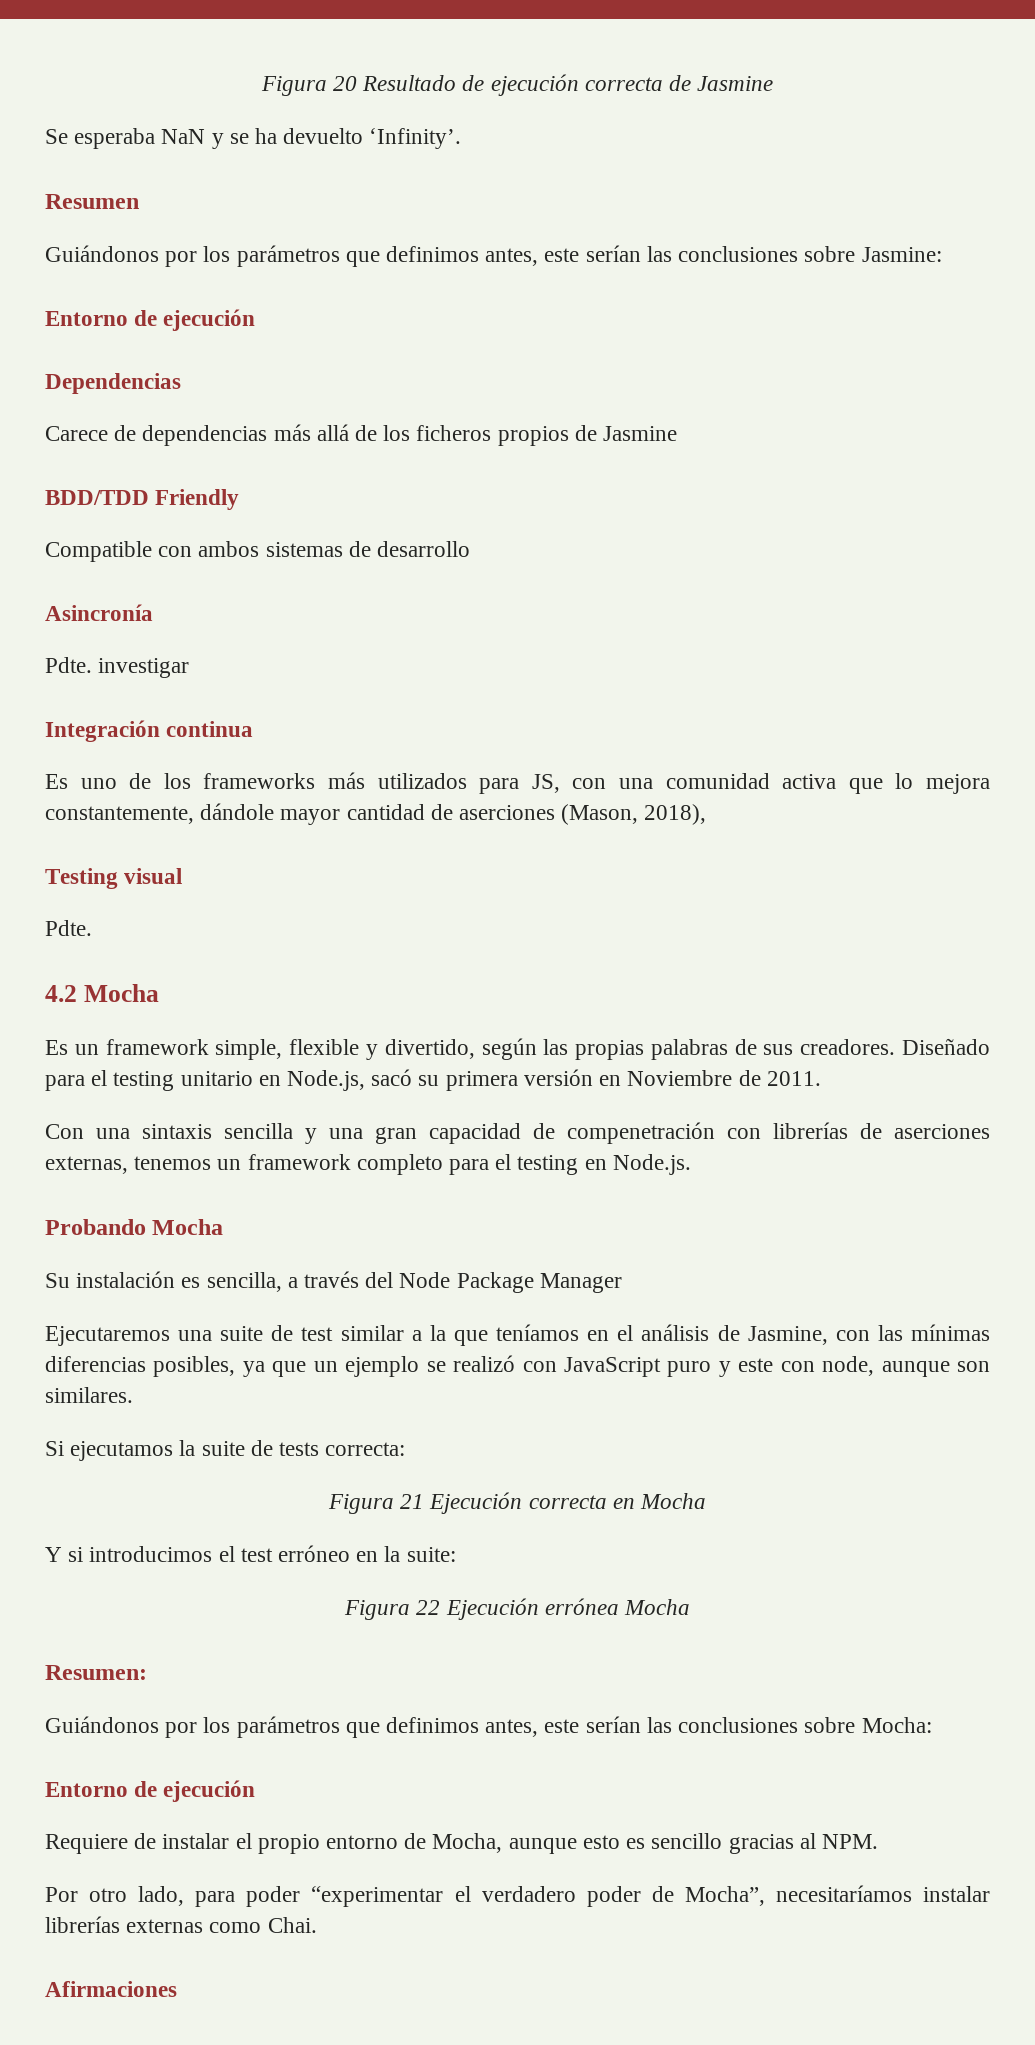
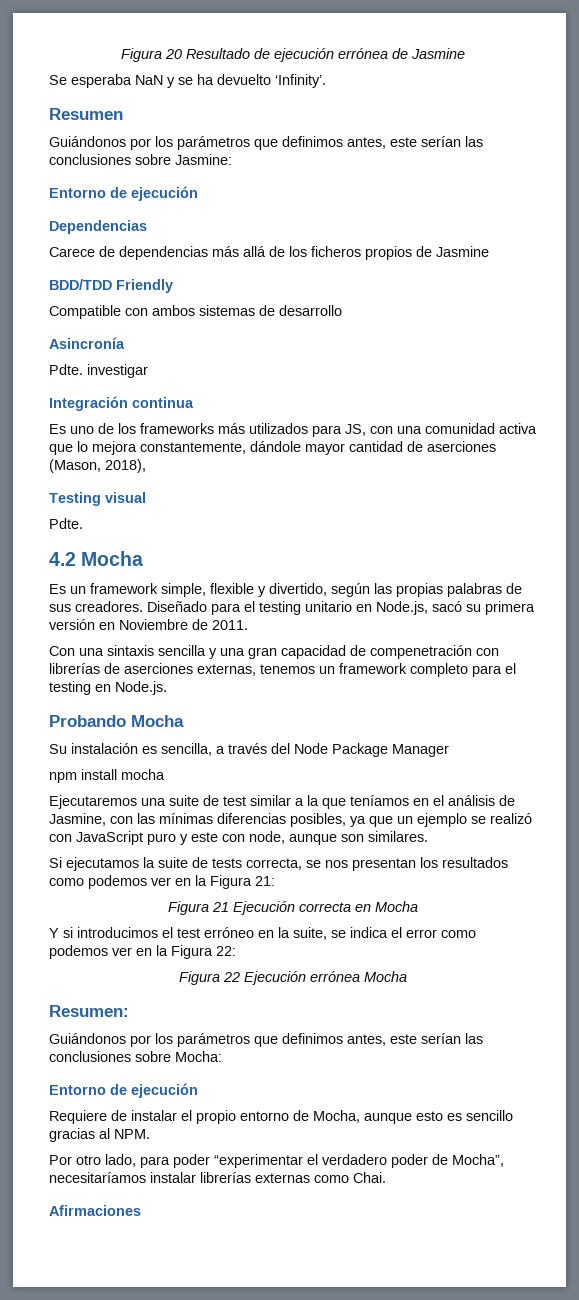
- Figura 20 Resultado de ejecución correcta de Jasmine
+ Figura 20 Resultado de ejecución errónea de Jasmine
+ npm install mocha
- Si ejecutamos la suite de tests correcta:
+ Si ejecutamos la suite de tests correcta, se nos presentan los resultados como podemos ver en la Figura 21:
- Y si introducimos el test erróneo en la suite:
+ Y si introducimos el test erróneo en la suite, se indica el error como podemos ver en la Figura 22:

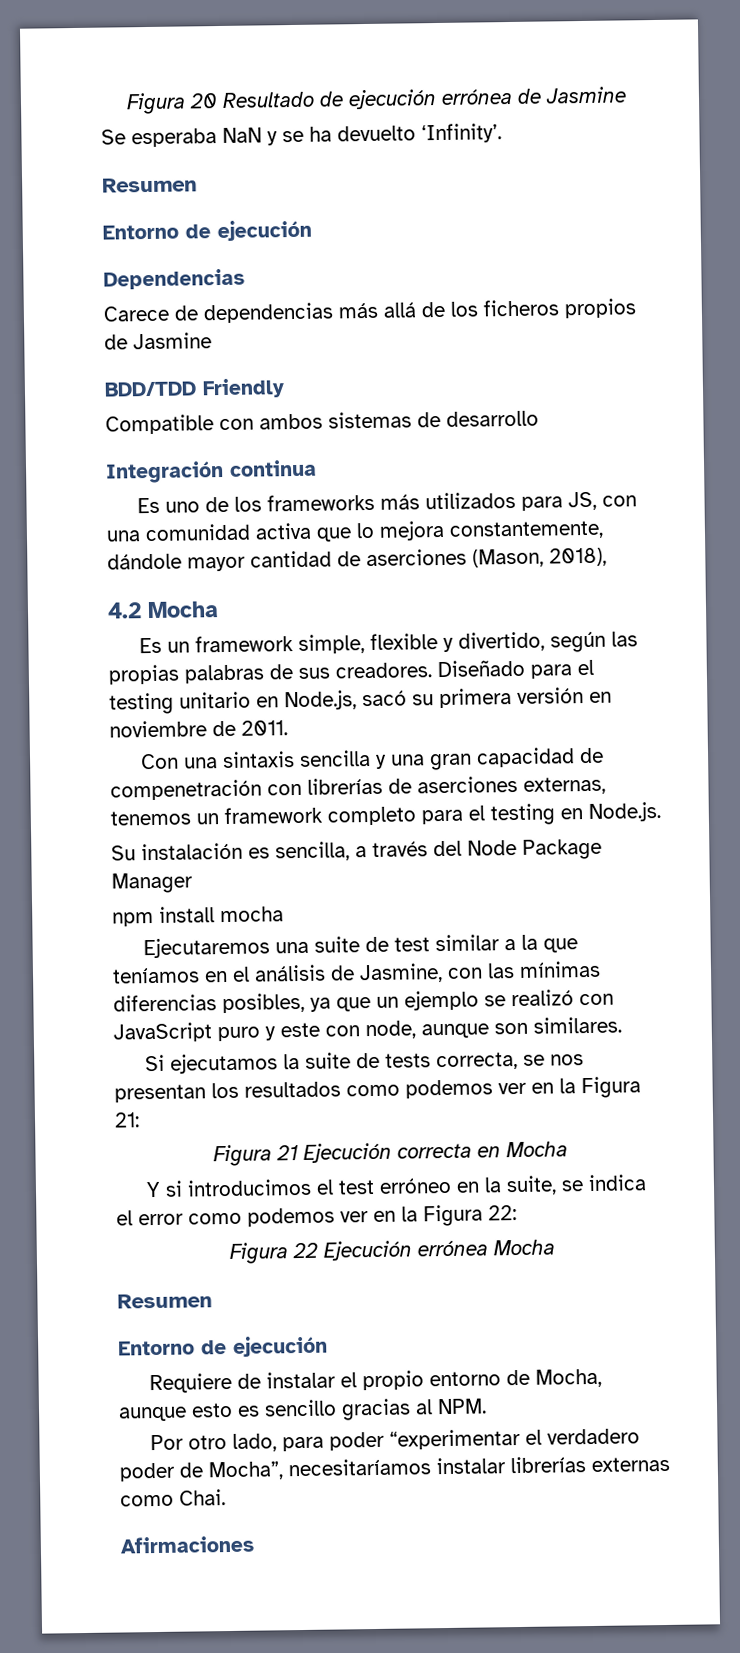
- Guiándonos por los parámetros que definimos antes, este serían las conclusiones sobre Jasmine:
- Asincronía
- Pdte. investigar
- Testing visual
- Pdte.
- Diseñado para el testing unitario en Node.js, sacó su primera versión en Noviembre de 2011.
+ Diseñado para el testing unitario en Node.js, sacó su primera versión en noviembre de 2011.
- Probando Mocha
  Figura 22 Ejecución errónea Mocha
- Resumen:
- Guiándonos por los parámetros que definimos antes, este serían las conclusiones sobre Mocha:
+ Resumen

